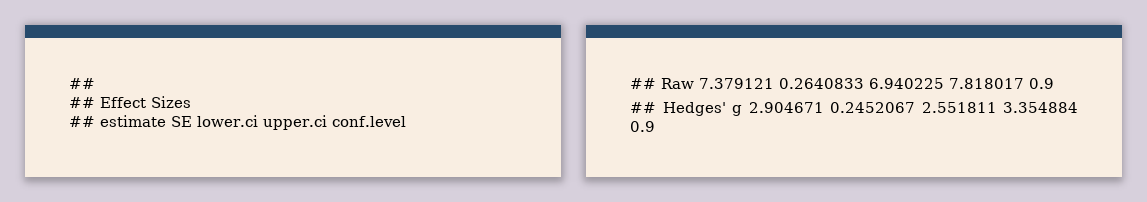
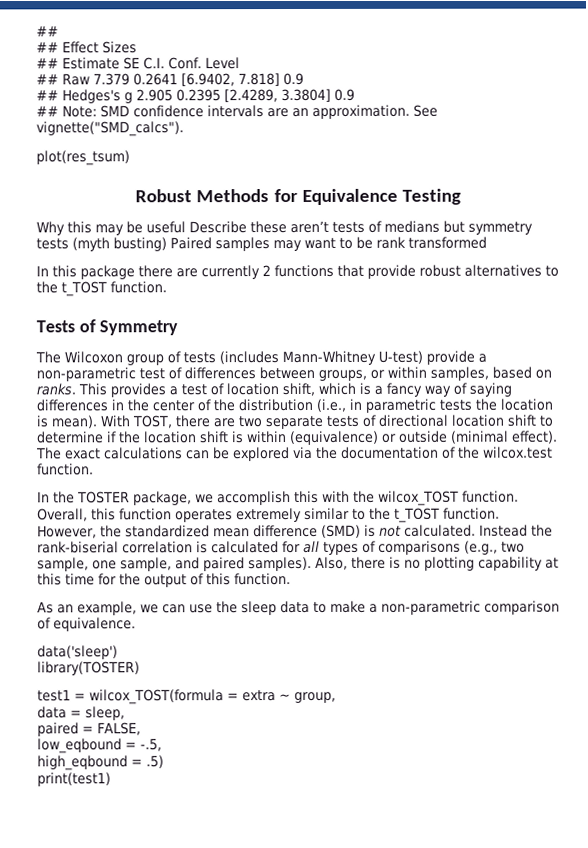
- ## estimate SE lower.ci upper.ci conf.level
- ## Raw 7.379121 0.2640833 6.940225 7.818017 0.9
- ## Hedges' g 2.904671 0.2452067 2.551811 3.354884 0.9
+ ## Estimate SE C.I. Conf. Level
+ ## Raw 7.379 0.2641 [6.9402, 7.818] 0.9
+ ## Hedges's g 2.905 0.2395 [2.4289, 3.3804] 0.9
+ ## Note: SMD confidence intervals are an approximation. See vignette("SMD_calcs").
+ plot(res_tsum)
+ Robust Methods for Equivalence Testing
+ Why this may be useful Describe these aren’t tests of medians but symmetry tests (myth busting) Paired samples may want to be rank transformed
+ In this package there are currently 2 functions that provide robust alternatives to the t_TOST function.
+ Tests of Symmetry
+ The Wilcoxon group of tests (includes Mann-Whitney U-test) provide a non-parametric test of differences between groups, or within samples, based on ranks. This provides a test of location shift, which is a fancy way of saying differences in the center of the distribution (i.e., in parametric tests the location is mean). With TOST, there are two separate tests of directional location shift to determine if the location shift is within (equivalence) or outside (minimal effect). The exact calculations can be explored via the documentation of the wilcox.test function.
+ In the TOSTER package, we accomplish this with the wilcox_TOST function. Overall, this function operates extremely similar to the t_TOST function. However, the standardized mean difference (SMD) is not calculated. Instead the rank-biserial correlation is calculated for all types of comparisons (e.g., two sample, one sample, and paired samples). Also, there is no plotting capability at this time for the output of this function.
+ As an example, we can use the sleep data to make a non-parametric comparison of equivalence.
+ data('sleep')
+ library(TOSTER)
+ test1 = wilcox_TOST(formula = extra ~ group,
+ data = sleep,
+ paired = FALSE,
+ low_eqbound = -.5,
+ high_eqbound = .5)
+ print(test1)

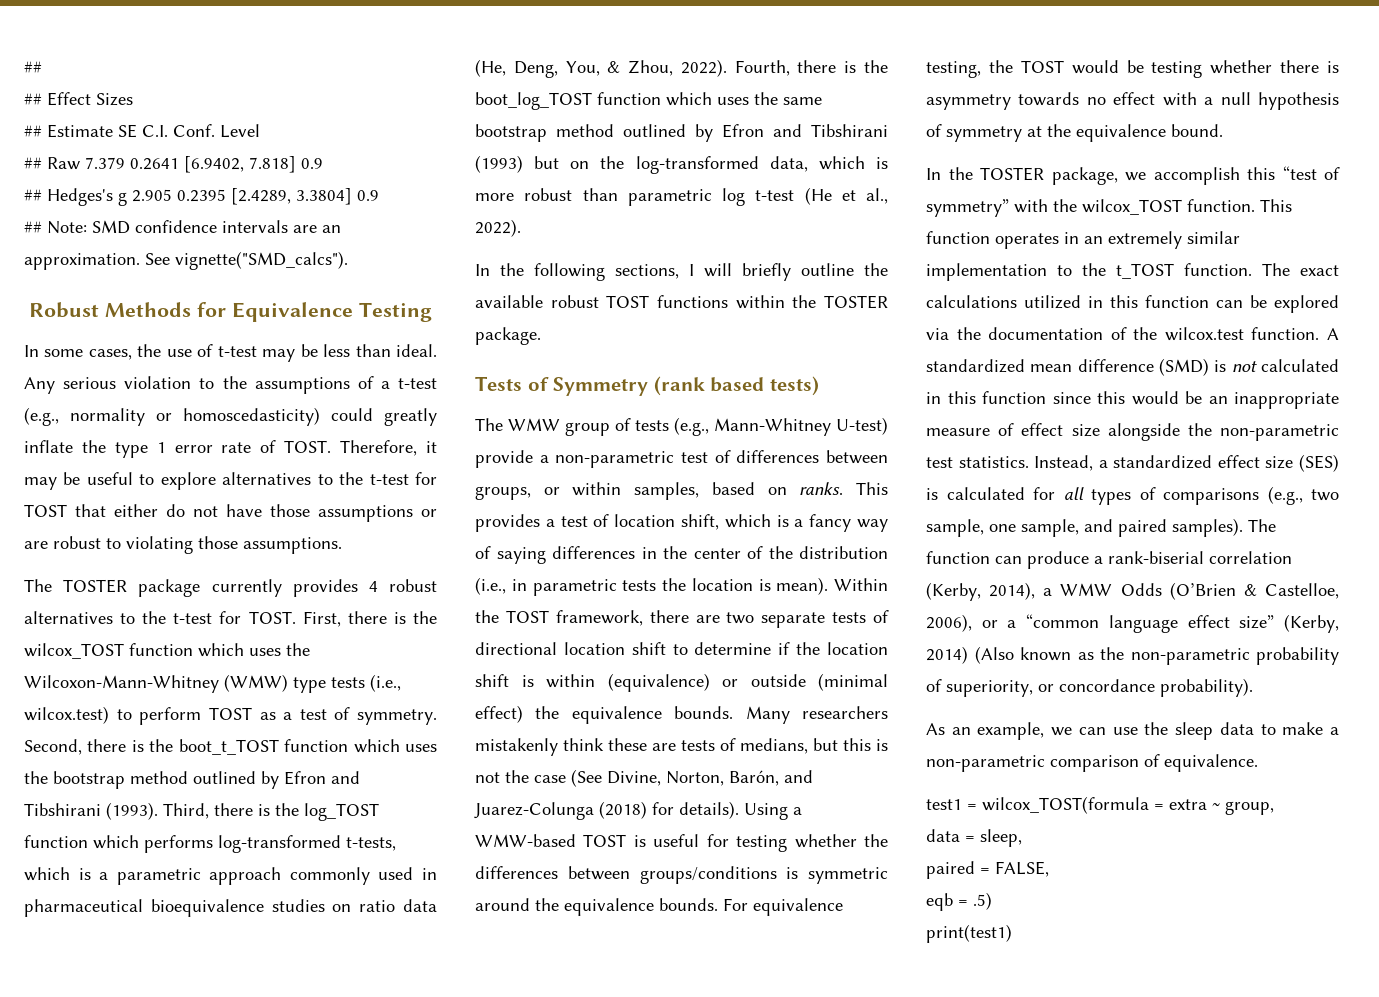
- plot(res_tsum)
- Why this may be useful Describe these aren’t tests of medians but symmetry tests (myth busting) Paired samples may want to be rank transformed
- In this package there are currently 2 functions that provide robust alternatives to the t_TOST function.
+ In some cases, the use of t-test may be less than ideal. Any serious violation to the assumptions of a t-test (e.g., normality or homoscedasticity) could greatly inflate the type 1 error rate of TOST. Therefore, it may be useful to explore alternatives to the t-test for TOST that either do not have those assumptions or are robust to violating those assumptions.
+ The TOSTER package currently provides 4 robust alternatives to the t-test for TOST. First, there is the wilcox_TOST function which uses the Wilcoxon-Mann-Whitney (WMW) type tests (i.e., wilcox.test) to perform TOST as a test of symmetry. Second, there is the boot_t_TOST function which uses the bootstrap method outlined by Efron and Tibshirani (1993). Third, there is the log_TOST function which performs log-transformed t-tests, which is a parametric approach commonly used in pharmaceutical bioequivalence studies on ratio data (He, Deng, You, & Zhou, 2022). Fourth, there is the boot_log_TOST function which uses the same bootstrap method outlined by Efron and Tibshirani (1993) but on the log-transformed data, which is more robust than parametric log t-test (He et al., 2022).
+ In the following sections, I will briefly outline the available robust TOST functions within the TOSTER package.
- Tests of Symmetry
- The Wilcoxon group of tests (includes Mann-Whitney U-test) provide a non-parametric test of differences between groups, or within samples, based on ranks.
+ Tests of Symmetry (rank based tests)
+ The WMW group of tests (e.g., Mann-Whitney U-test) provide a non-parametric test of differences between groups, or within samples, based on ranks.
- With TOST, there are two separate tests of directional location shift to determine if the location shift is within (equivalence) or outside (minimal effect). The exact calculations can be explored via the documentation of the wilcox.test function.
- In the TOSTER package, we accomplish this with the wilcox_TOST function. Overall, this function operates extremely similar to the t_TOST function. However, the standardized mean difference (SMD) is not calculated. Instead the rank-biserial correlation is calculated for all types of comparisons (e.g., two sample, one sample, and paired samples).
+ Within the TOST framework, there are two separate tests of directional location shift to determine if the location shift is within (equivalence) or outside (minimal effect) the equivalence bounds. Many researchers mistakenly think these are tests of medians, but this is not the case (See Divine, Norton, Barón, and Juarez-Colunga (2018) for details). Using a WMW-based TOST is useful for testing whether the differences between groups/conditions is symmetric around the equivalence bounds. For equivalence testing, the TOST would be testing whether there is asymmetry towards no effect with a null hypothesis of symmetry at the equivalence bound.
+ In the TOSTER package, we accomplish this “test of symmetry” with the wilcox_TOST function. This function operates in an extremely similar implementation to the t_TOST function. The exact calculations utilized in this function can be explored via the documentation of the wilcox.test function. A standardized mean difference (SMD) is not calculated in this function since this would be an inappropriate measure of effect size alongside the non-parametric test statistics. Instead, a standardized effect size (SES) is calculated for all types of comparisons (e.g., two sample, one sample, and paired samples).
- Also, there is no plotting capability at this time for the output of this function.
+ The function can produce a rank-biserial correlation (Kerby, 2014), a WMW Odds (O’Brien & Castelloe, 2006), or a “common language effect size” (Kerby, 2014) (Also known as the non-parametric probability of superiority, or concordance probability).
- data('sleep')
- library(TOSTER)
- low_eqbound = -.5,
- high_eqbound = .5)
+ eqb = .5)

